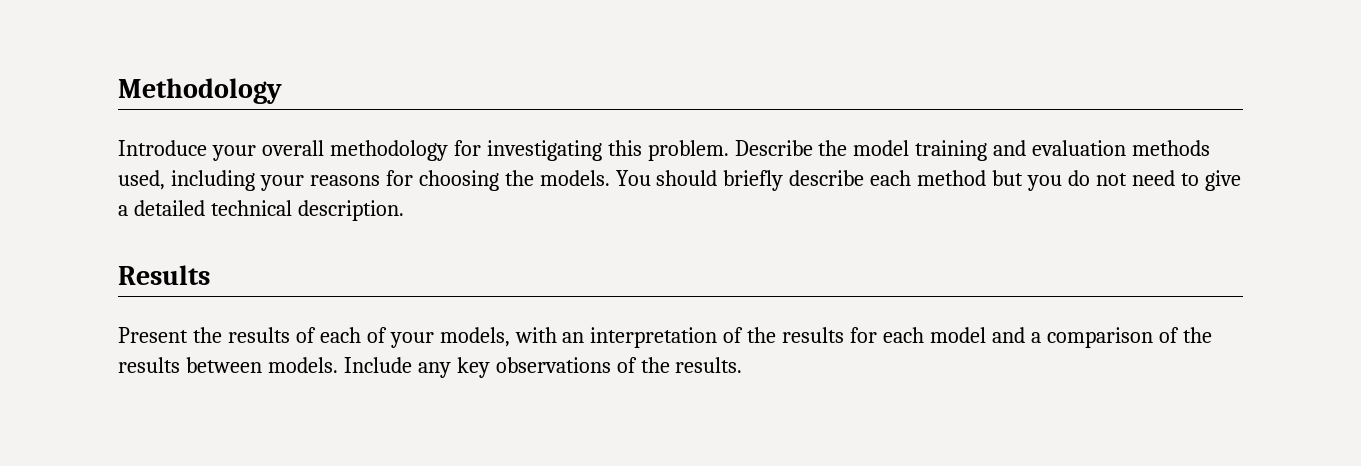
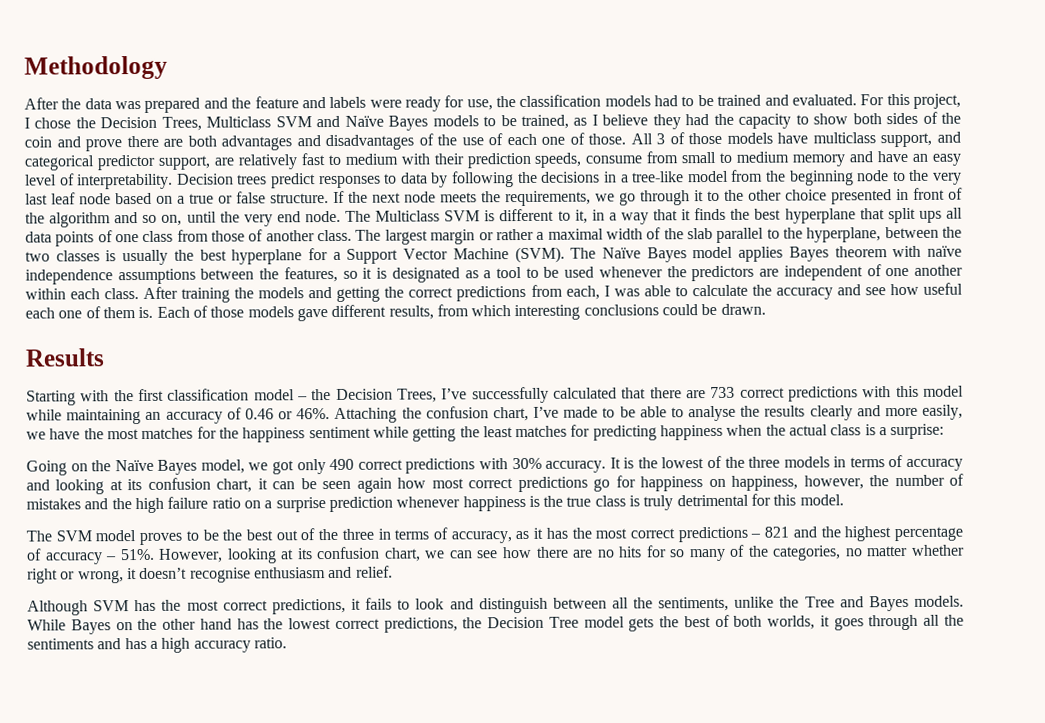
- Introduce your overall methodology for investigating this problem. Describe the model training and evaluation methods used, including your reasons for choosing the models. You should briefly describe each method but you do not need to give a detailed technical description.
+ After the data was prepared and the feature and labels were ready for use, the classification models had to be trained and evaluated. For this project, I chose the Decision Trees, Multiclass SVM and Naïve Bayes models to be trained, as I believe they had the capacity to show both sides of the coin and prove there are both advantages and disadvantages of the use of each one of those. All 3 of those models have multiclass support, and categorical predictor support, are relatively fast to medium with their prediction speeds, consume from small to medium memory and have an easy level of interpretability. Decision trees predict responses to data by following the decisions in a tree-like model from the beginning node to the very last leaf node based on a true or false structure. If the next node meets the requirements, we go through it to the other choice presented in front of the algorithm and so on, until the very end node. The Multiclass SVM is different to it, in a way that it finds the best hyperplane that split ups all data points of one class from those of another class. The largest margin or rather a maximal width of the slab parallel to the hyperplane, between the two classes is usually the best hyperplane for a Support Vector Machine (SVM). The Naïve Bayes model applies Bayes theorem with naïve independence assumptions between the features, so it is designated as a tool to be used whenever the predictors are independent of one another within each class. After training the models and getting the correct predictions from each, I was able to calculate the accuracy and see how useful each one of them is. Each of those models gave different results, from which interesting conclusions could be drawn.
  Results
- Present the results of each of your models, with an interpretation of the results for each model and a comparison of the results between models. Include any key observations of the results.
+ Starting with the first classification model – the Decision Trees, I’ve successfully calculated that there are 733 correct predictions with this model while maintaining an accuracy of 0.46 or 46%. Attaching the confusion chart, I’ve made to be able to analyse the results clearly and more easily, we have the most matches for the happiness sentiment while getting the least matches for predicting happiness when the actual class is a surprise:
+ Going on the Naïve Bayes model, we got only 490 correct predictions with 30% accuracy. It is the lowest of the three models in terms of accuracy and looking at its confusion chart, it can be seen again how most correct predictions go for happiness on happiness, however, the number of mistakes and the high failure ratio on a surprise prediction whenever happiness is the true class is truly detrimental for this model.
+ The SVM model proves to be the best out of the three in terms of accuracy, as it has the most correct predictions – 821 and the highest percentage of accuracy – 51%. However, looking at its confusion chart, we can see how there are no hits for so many of the categories, no matter whether right or wrong, it doesn’t recognise enthusiasm and relief.
+ Although SVM has the most correct predictions, it fails to look and distinguish between all the sentiments, unlike the Tree and Bayes models. While Bayes on the other hand has the lowest correct predictions, the Decision Tree model gets the best of both worlds, it goes through all the sentiments and has a high accuracy ratio.

